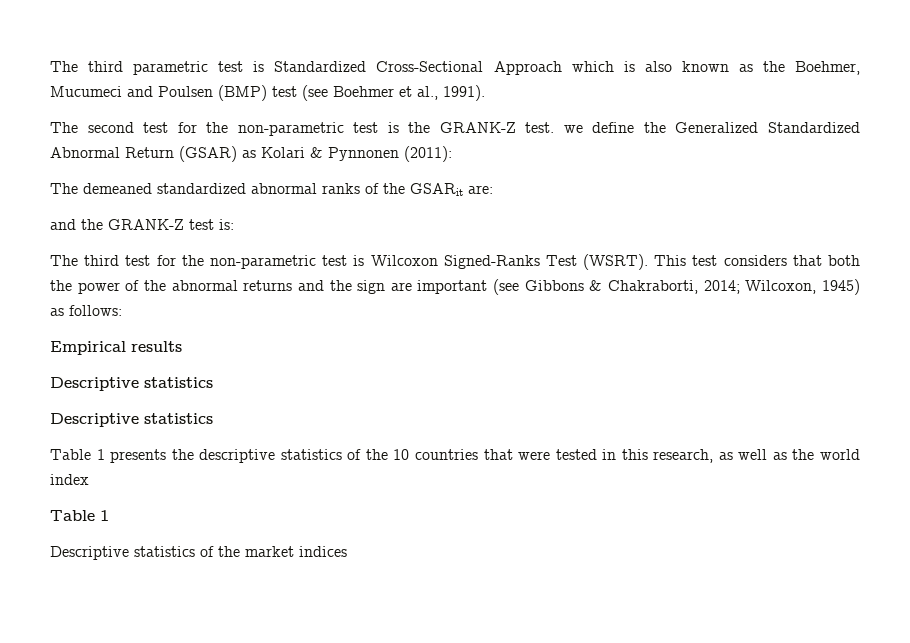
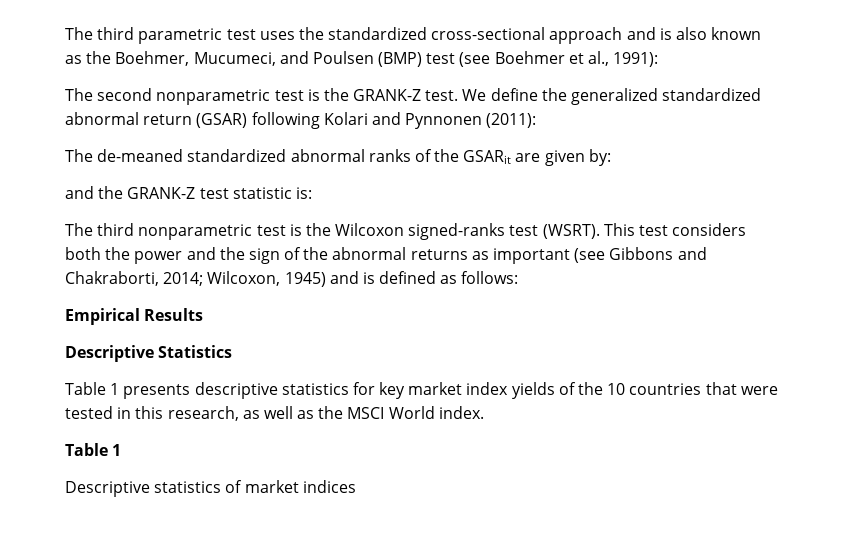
- The third parametric test is Standardized Cross-Sectional Approach which is also known as the Boehmer, Mucumeci and Poulsen (BMP) test (see Boehmer et al., 1991).
+ The third parametric test uses the standardized cross-sectional approach and is also known as the Boehmer, Mucumeci, and Poulsen (BMP) test (see Boehmer et al., 1991):
- The second test for the non-parametric test is the GRANK-Z test. we define the Generalized Standardized Abnormal Return (GSAR) as Kolari & Pynnonen (2011):
+ The second nonparametric test is the GRANK-Z test. We define the generalized standardized abnormal return (GSAR) following Kolari and Pynnonen (2011):
- The demeaned standardized abnormal ranks of the GSARit are:
+ The de-meaned standardized abnormal ranks of the GSARit are given by:
- and the GRANK-Z test is:
+ and the GRANK-Z test statistic is:
- The third test for the non-parametric test is Wilcoxon Signed-Ranks Test (WSRT).
+ The third nonparametric test is the Wilcoxon signed-ranks test (WSRT).
- This test considers that both the power of the abnormal returns and the sign are important (see Gibbons & Chakraborti, 2014; Wilcoxon, 1945) as follows:
+ This test considers both the power and the sign of the abnormal returns as important (see Gibbons and Chakraborti, 2014; Wilcoxon, 1945) and is defined as follows:
- Empirical results
- Descriptive statistics
- Descriptive statistics
+ Empirical Results
+ Descriptive Statistics
- Table 1 presents the descriptive statistics of the 10 countries that were tested in this research, as well as the world index
+ Table 1 presents descriptive statistics for key market index yields of the 10 countries that were tested in this research, as well as the MSCI World index.
- Descriptive statistics of the market indices
+ Descriptive statistics of market indices

